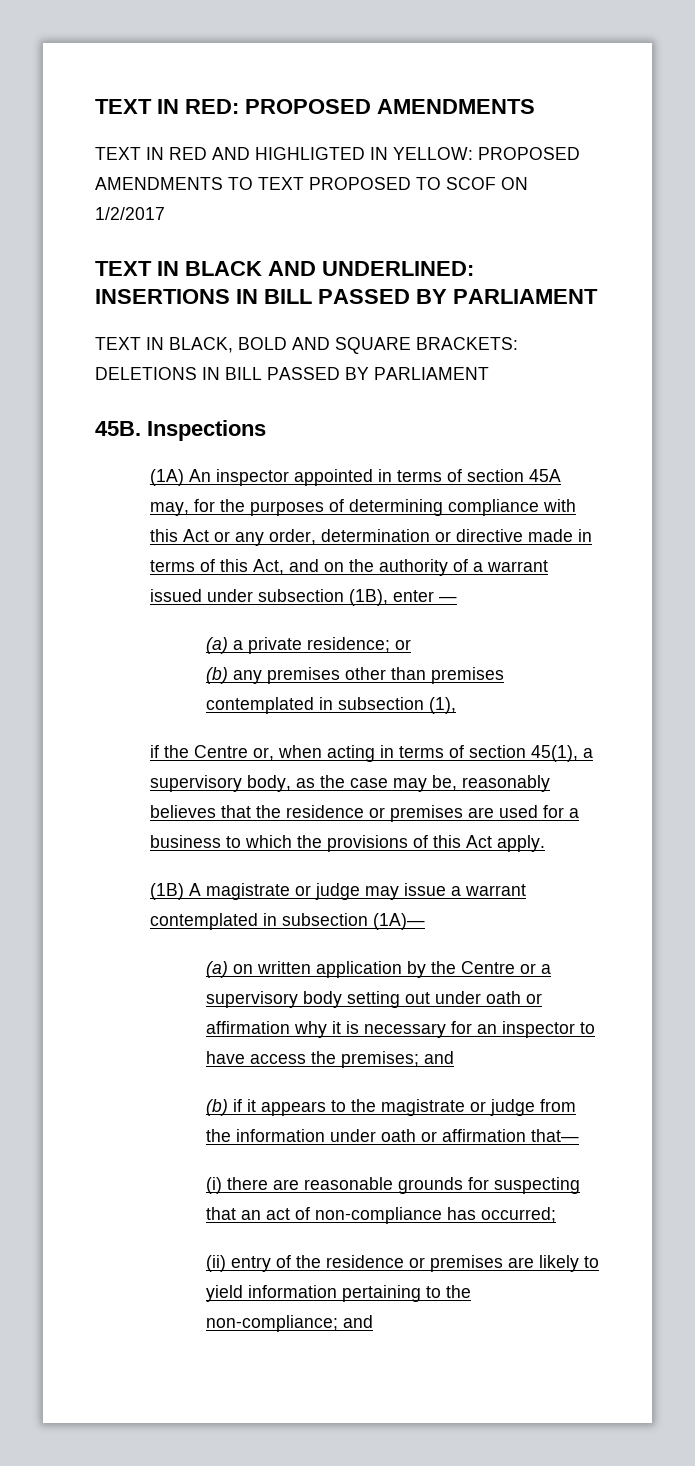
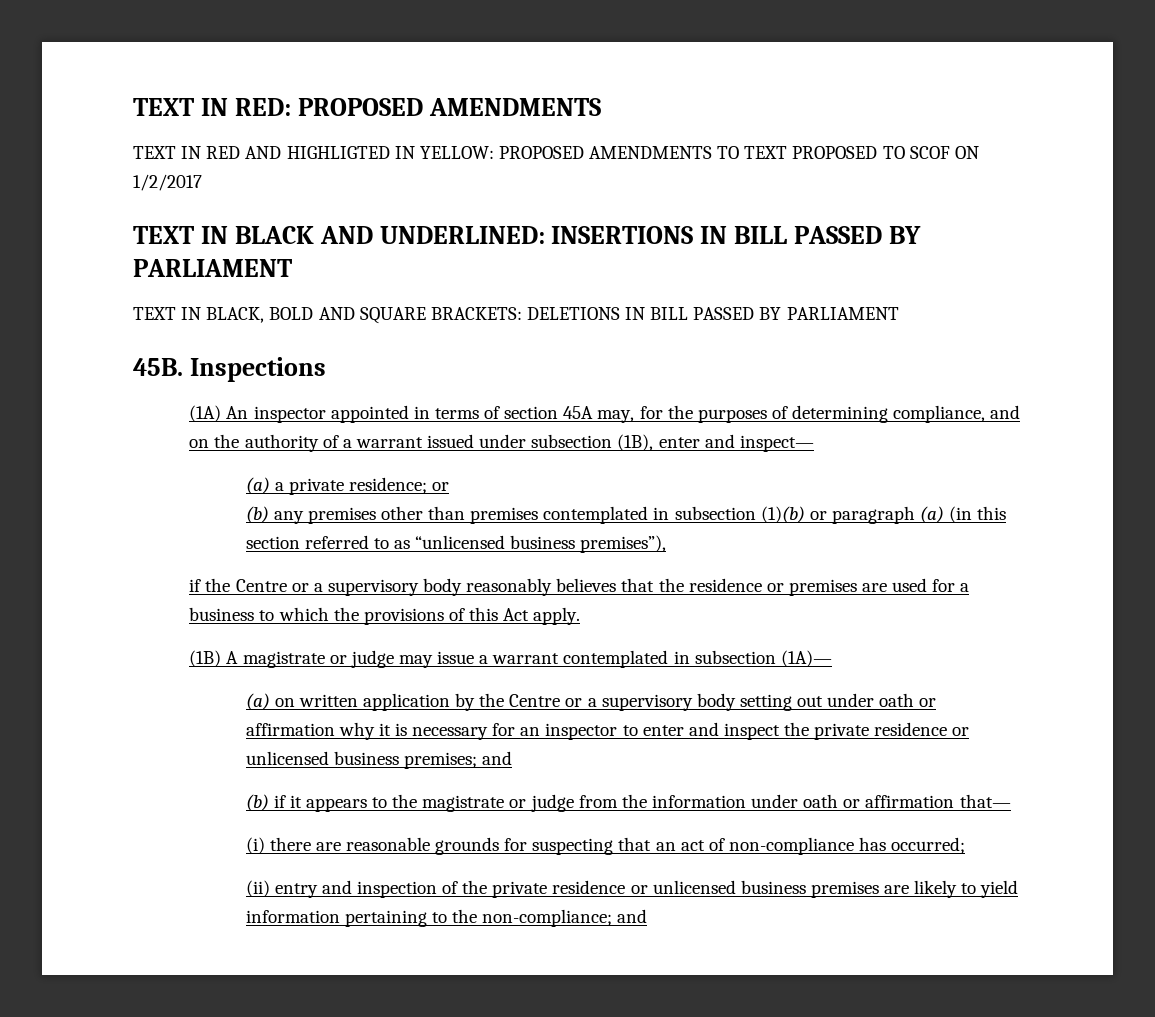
- (1A) An inspector appointed in terms of section 45A may, for the purposes of determining compliance with this Act or any order, determination or directive made in terms of this Act, and on the authority of a warrant issued under subsection (1B), enter —
+ (1A) An inspector appointed in terms of section 45A may, for the purposes of determining compliance, and on the authority of a warrant issued under subsection (1B), enter and inspect—
- (b) any premises other than premises contemplated in subsection (1),
- if the Centre or, when acting in terms of section 45(1), a supervisory body, as the case may be, reasonably believes that the residence or premises are used for a business to which the provisions of this Act apply.
+ (b) any premises other than premises contemplated in subsection (1)(b) or paragraph (a) (in this section referred to as “unlicensed business premises”),
+ if the Centre or a supervisory body reasonably believes that the residence or premises are used for a business to which the provisions of this Act apply.
- (a) on written application by the Centre or a supervisory body setting out under oath or affirmation why it is necessary for an inspector to have access the premises; and
+ (a) on written application by the Centre or a supervisory body setting out under oath or affirmation why it is necessary for an inspector to enter and inspect the private residence or unlicensed business premises; and
- (ii) entry of the residence or premises are likely to yield information pertaining to the non-compliance; and
+ (ii) entry and inspection of the private residence or unlicensed business premises are likely to yield information pertaining to the non-compliance; and

